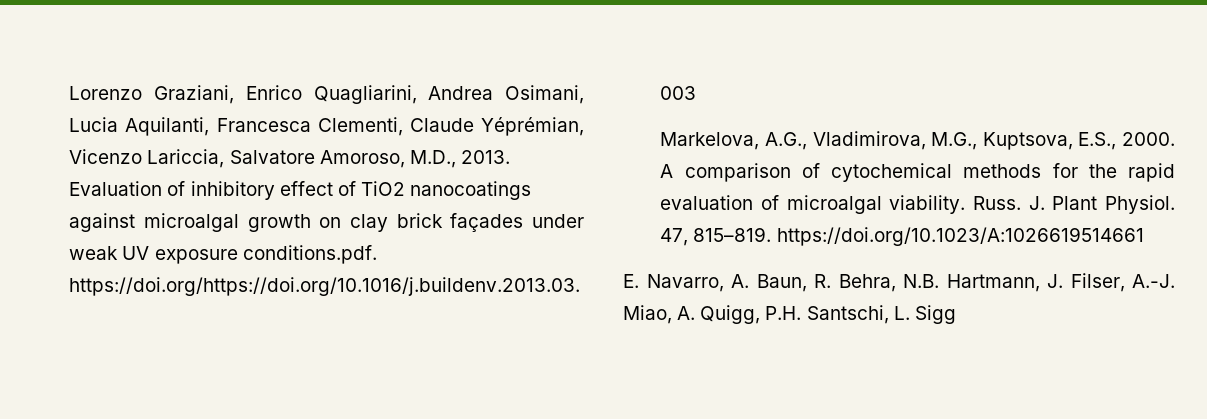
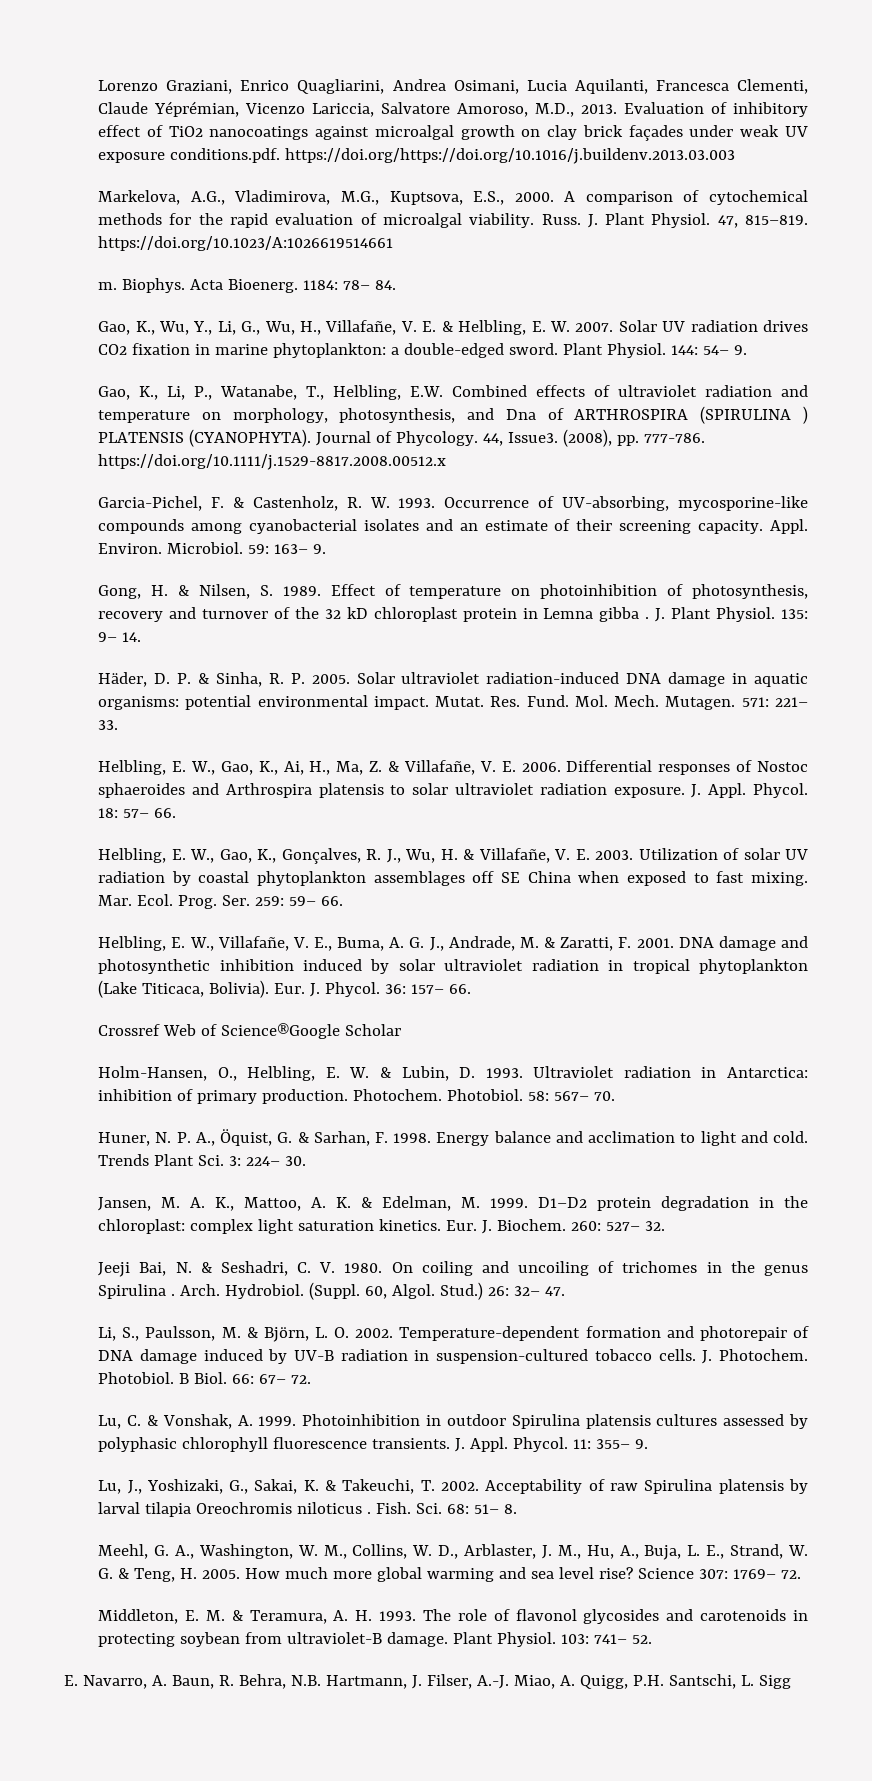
+ m. Biophys. Acta Bioenerg. 1184: 78– 84.
+ Gao, K., Wu, Y., Li, G., Wu, H., Villafañe, V. E. & Helbling, E. W. 2007. Solar UV radiation drives CO2 fixation in marine phytoplankton: a double‐edged sword. Plant Physiol. 144: 54– 9.
+ Gao, K., Li, P., Watanabe, T., Helbling, E.W. Combined effects of ultraviolet radiation and temperature on morphology, photosynthesis, and Dna of ARTHROSPIRA (SPIRULINA ) PLATENSIS (CYANOPHYTA). Journal of Phycology. 44, Issue3. (2008), pp. 777-786. https://doi.org/10.1111/j.1529-8817.2008.00512.x
+ Garcia‐Pichel, F. & Castenholz, R. W. 1993. Occurrence of UV‐absorbing, mycosporine‐like compounds among cyanobacterial isolates and an estimate of their screening capacity. Appl. Environ. Microbiol. 59: 163– 9.
+ Gong, H. & Nilsen, S. 1989. Effect of temperature on photoinhibition of photosynthesis, recovery and turnover of the 32 kD chloroplast protein in Lemna gibba . J. Plant Physiol. 135: 9– 14.
+ Häder, D. P. & Sinha, R. P. 2005. Solar ultraviolet radiation‐induced DNA damage in aquatic organisms: potential environmental impact. Mutat. Res. Fund. Mol. Mech. Mutagen. 571: 221– 33.
+ Helbling, E. W., Gao, K., Ai, H., Ma, Z. & Villafañe, V. E. 2006. Differential responses of Nostoc sphaeroides and Arthrospira platensis to solar ultraviolet radiation exposure. J. Appl. Phycol. 18: 57– 66.
+ Helbling, E. W., Gao, K., Gonçalves, R. J., Wu, H. & Villafañe, V. E. 2003. Utilization of solar UV radiation by coastal phytoplankton assemblages off SE China when exposed to fast mixing. Mar. Ecol. Prog. Ser. 259: 59– 66.
+ Helbling, E. W., Villafañe, V. E., Buma, A. G. J., Andrade, M. & Zaratti, F. 2001. DNA damage and photosynthetic inhibition induced by solar ultraviolet radiation in tropical phytoplankton (Lake Titicaca, Bolivia). Eur. J. Phycol. 36: 157– 66.
+ Crossref Web of Science®Google Scholar
+ Holm‐Hansen, O., Helbling, E. W. & Lubin, D. 1993. Ultraviolet radiation in Antarctica: inhibition of primary production. Photochem. Photobiol. 58: 567– 70.
+ Huner, N. P. A., Öquist, G. & Sarhan, F. 1998. Energy balance and acclimation to light and cold. Trends Plant Sci. 3: 224– 30.
+ Jansen, M. A. K., Mattoo, A. K. & Edelman, M. 1999. D1–D2 protein degradation in the chloroplast: complex light saturation kinetics. Eur. J. Biochem. 260: 527– 32.
+ Jeeji Bai, N. & Seshadri, C. V. 1980. On coiling and uncoiling of trichomes in the genus Spirulina . Arch. Hydrobiol. (Suppl. 60, Algol. Stud.) 26: 32– 47.
+ Li, S., Paulsson, M. & Björn, L. O. 2002. Temperature‐dependent formation and photorepair of DNA damage induced by UV‐B radiation in suspension‐cultured tobacco cells. J. Photochem. Photobiol. B Biol. 66: 67– 72.
+ Lu, C. & Vonshak, A. 1999. Photoinhibition in outdoor Spirulina platensis cultures assessed by polyphasic chlorophyll fluorescence transients. J. Appl. Phycol. 11: 355– 9.
+ Lu, J., Yoshizaki, G., Sakai, K. & Takeuchi, T. 2002. Acceptability of raw Spirulina platensis by larval tilapia Oreochromis niloticus . Fish. Sci. 68: 51– 8.
+ Meehl, G. A., Washington, W. M., Collins, W. D., Arblaster, J. M., Hu, A., Buja, L. E., Strand, W. G. & Teng, H. 2005. How much more global warming and sea level rise? Science 307: 1769– 72.
+ Middleton, E. M. & Teramura, A. H. 1993. The role of flavonol glycosides and carotenoids in protecting soybean from ultraviolet‐B damage. Plant Physiol. 103: 741– 52.

